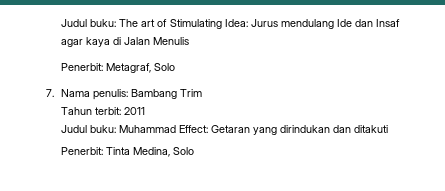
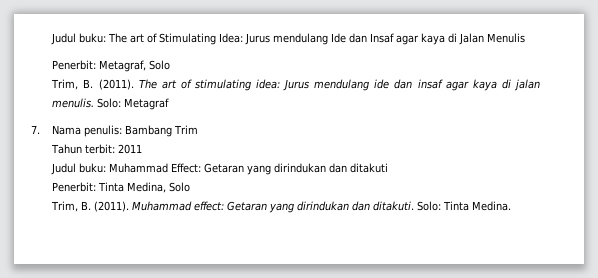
+ Trim, B. (2011). The art of stimulating idea: Jurus mendulang ide dan insaf agar kaya di jalan menulis. Solo: Metagraf
+ Trim, B. (2011). Muhammad effect: Getaran yang dirindukan dan ditakuti. Solo: Tinta Medina.

